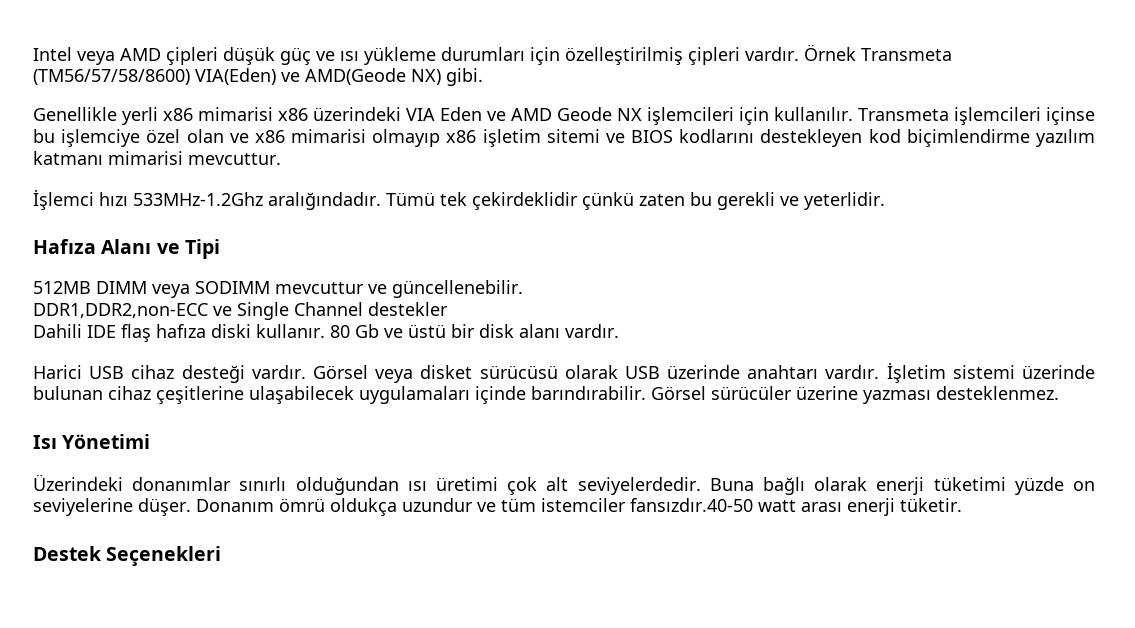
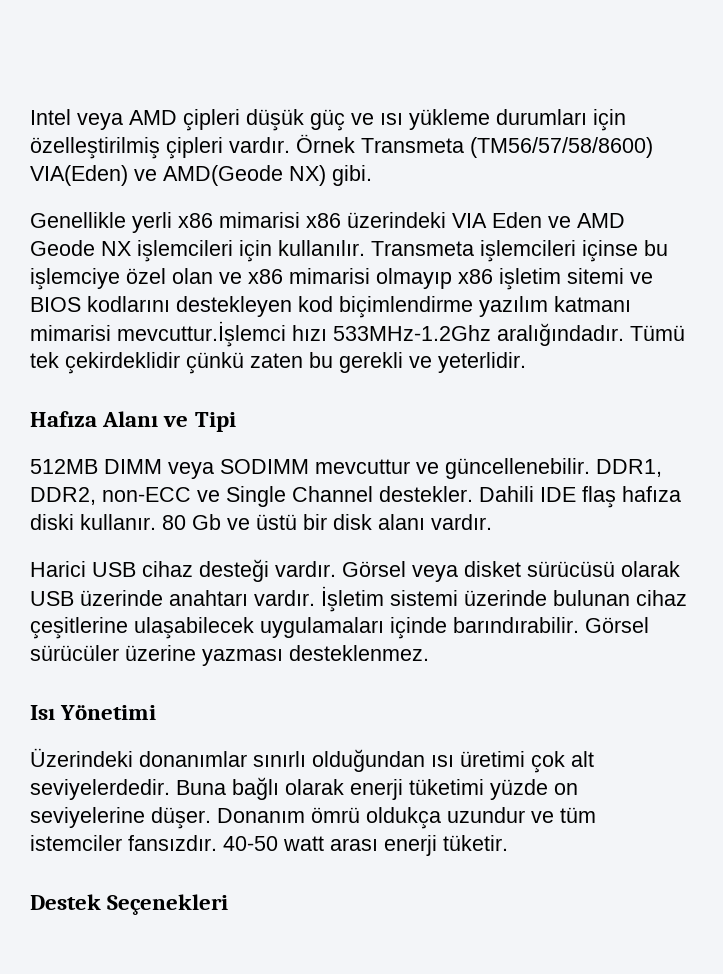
- Transmeta işlemcileri içinse bu işlemciye özel olan ve x86 mimarisi olmayıp x86 işletim sitemi ve BIOS kodlarını destekleyen kod biçimlendirme yazılım katmanı mimarisi mevcuttur.
- İşlemci hızı 533MHz-1.2Ghz aralığındadır.
+ Transmeta işlemcileri içinse bu işlemciye özel olan ve x86 mimarisi olmayıp x86 işletim sitemi ve BIOS kodlarını destekleyen kod biçimlendirme yazılım katmanı mimarisi mevcuttur.İşlemci hızı 533MHz-1.2Ghz aralığındadır.
- 512MB DIMM veya SODIMM mevcuttur ve güncellenebilir.
- DDR1,DDR2,non-ECC ve Single Channel destekler
- Dahili IDE flaş hafıza diski kullanır.
+ 512MB DIMM veya SODIMM mevcuttur ve güncellenebilir. DDR1, DDR2, non-ECC ve Single Channel destekler. Dahili IDE flaş hafıza diski kullanır.
- Donanım ömrü oldukça uzundur ve tüm istemciler fansızdır.40-50 watt arası enerji tüketir.
+ Donanım ömrü oldukça uzundur ve tüm istemciler fansızdır. 40-50 watt arası enerji tüketir.

